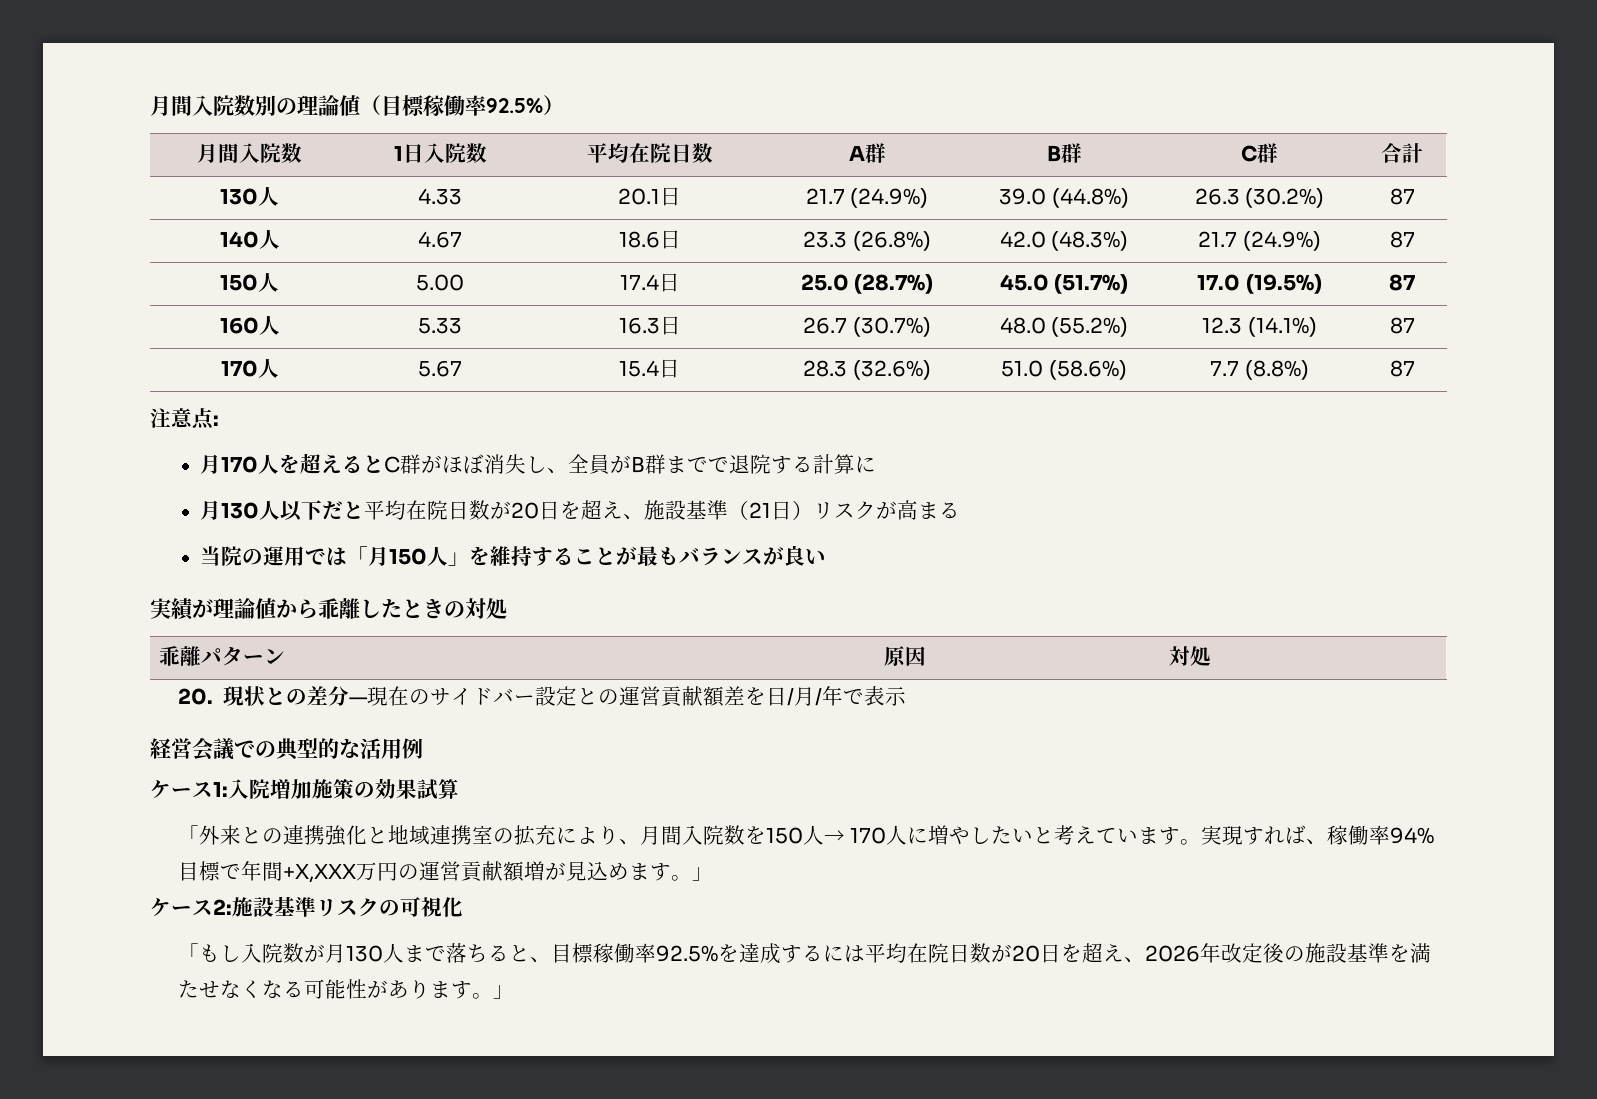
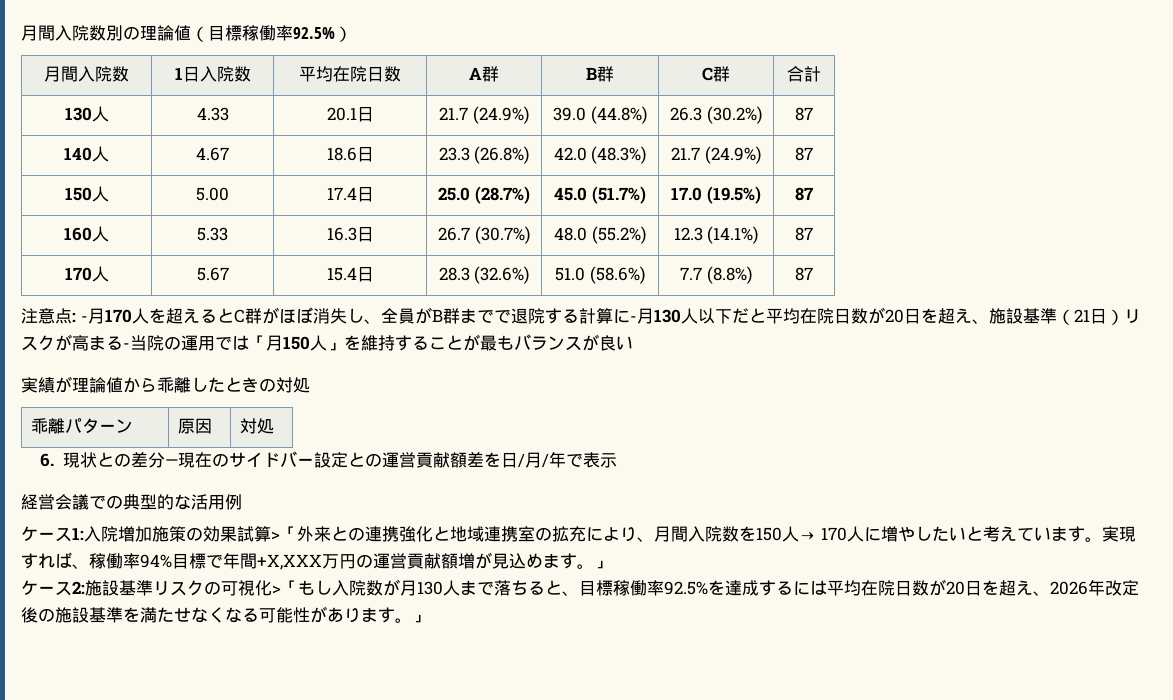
- 注意点:
- 月170人を超えるとC群がほぼ消失し、全員がB群までで退院する計算に
- 月130人以下だと平均在院日数が20日を超え、施設基準（21日）リスクが高まる
- 当院の運用では「月150人」を維持することが最もバランスが良い
+ 注意点: -月170人を超えるとC群がほぼ消失し、全員がB群までで退院する計算に-月130人以下だと平均在院日数が20日を超え、施設基準（21日）リスクが高まる-当院の運用では「月150人」を維持することが最もバランスが良い
- 20.現状との差分—現在のサイドバー設定との運営貢献額差を日/月/年で表示
+ 6.現状との差分—現在のサイドバー設定との運営貢献額差を日/月/年で表示
- ケース1:入院増加施策の効果試算
- 「外来との連携強化と地域連携室の拡充により、月間入院数を150人→ 170人に増やしたいと考えています。
+ ケース1:入院増加施策の効果試算>「外来との連携強化と地域連携室の拡充により、月間入院数を150人→ 170人に増やしたいと考えています。
- ケース2:施設基準リスクの可視化
- 「もし入院数が月130人まで落ちると、目標稼働率92.5%を達成するには平均在院日数が20日を超え、2026年改定後の施設基準を満たせなくなる可能性があります。」
+ ケース2:施設基準リスクの可視化>「もし入院数が月130人まで落ちると、目標稼働率92.5%を達成するには平均在院日数が20日を超え、2026年改定後の施設基準を満たせなくなる可能性があります。」

